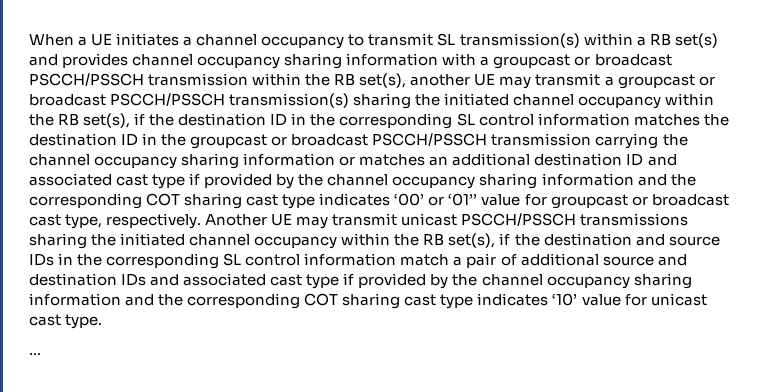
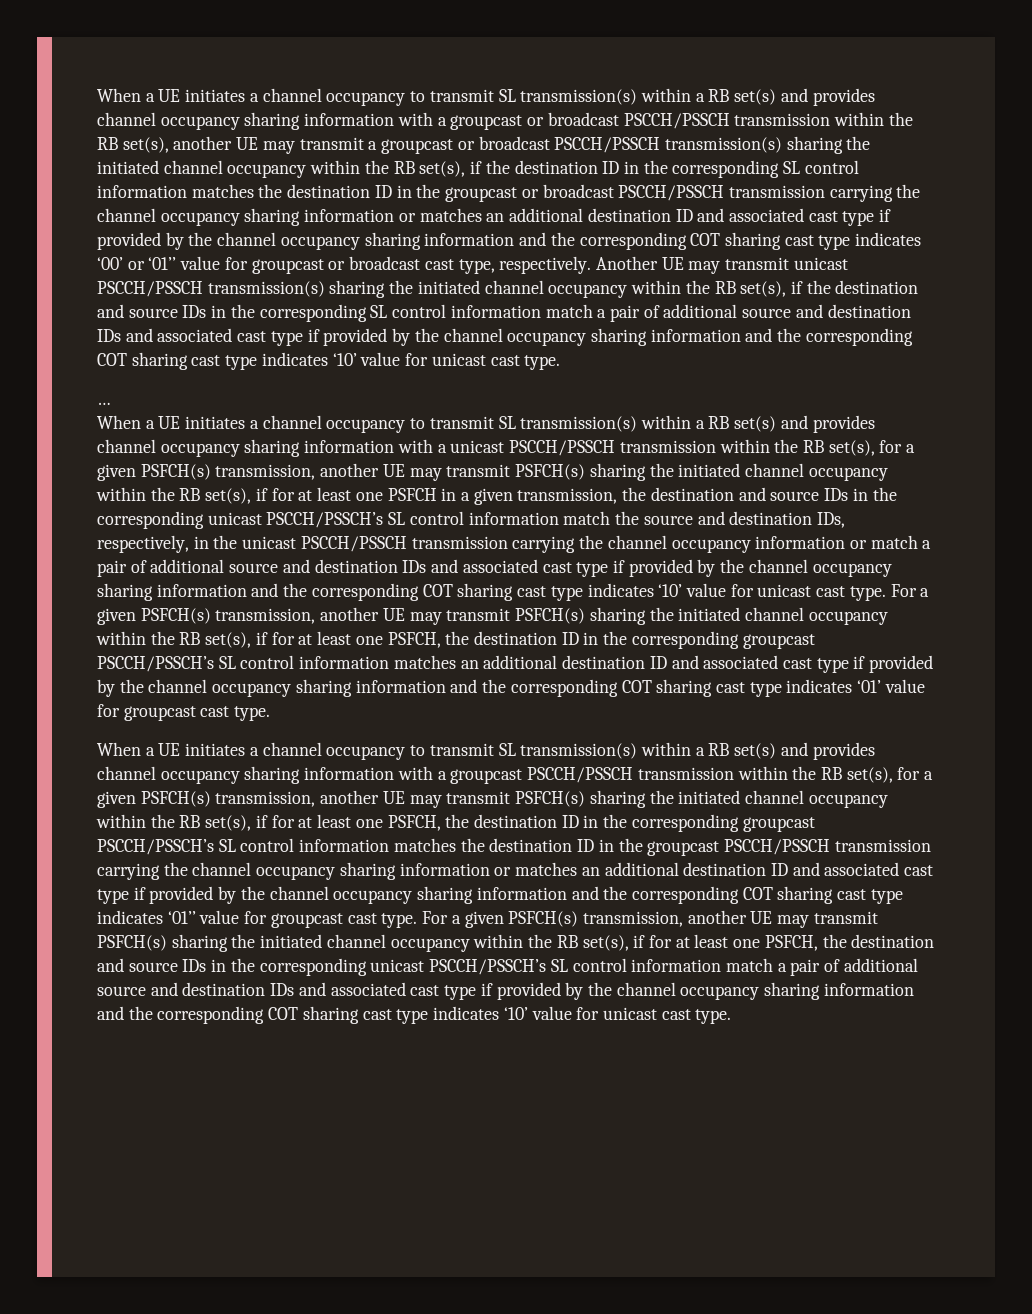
- Another UE may transmit unicast PSCCH/PSSCH transmissions sharing the initiated channel occupancy within the RB set(s), if the destination and source IDs in the corresponding SL control information match a pair of additional source and destination IDs and associated cast type if provided by the channel occupancy sharing information and the corresponding COT sharing cast type indicates ‘10’ value for unicast cast type.
+ Another UE may transmit unicast PSCCH/PSSCH transmission(s) sharing the initiated channel occupancy within the RB set(s), if the destination and source IDs in the corresponding SL control information match a pair of additional source and destination IDs and associated cast type if provided by the channel occupancy sharing information and the corresponding COT sharing cast type indicates ‘10’ value for unicast cast type.
+ When a UE initiates a channel occupancy to transmit SL transmission(s) within a RB set(s) and provides channel occupancy sharing information with a unicast PSCCH/PSSCH transmission within the RB set(s), for a given PSFCH(s) transmission, another UE may transmit PSFCH(s) sharing the initiated channel occupancy within the RB set(s), if for at least one PSFCH in a given transmission, the destination and source IDs in the corresponding unicast PSCCH/PSSCH’s SL control information match the source and destination IDs, respectively, in the unicast PSCCH/PSSCH transmission carrying the channel occupancy information or match a pair of additional source and destination IDs and associated cast type if provided by the channel occupancy sharing information and the corresponding COT sharing cast type indicates ‘10’ value for unicast cast type. For a given PSFCH(s) transmission, another UE may transmit PSFCH(s) sharing the initiated channel occupancy within the RB set(s), if for at least one PSFCH, the destination ID in the corresponding groupcast PSCCH/PSSCH’s SL control information matches an additional destination ID and associated cast type if provided by the channel occupancy sharing information and the corresponding COT sharing cast type indicates ‘01’ value for groupcast cast type.
+ When a UE initiates a channel occupancy to transmit SL transmission(s) within a RB set(s) and provides channel occupancy sharing information with a groupcast PSCCH/PSSCH transmission within the RB set(s), for a given PSFCH(s) transmission, another UE may transmit PSFCH(s) sharing the initiated channel occupancy within the RB set(s), if for at least one PSFCH, the destination ID in the corresponding groupcast PSCCH/PSSCH’s SL control information matches the destination ID in the groupcast PSCCH/PSSCH transmission carrying the channel occupancy sharing information or matches an additional destination ID and associated cast type if provided by the channel occupancy sharing information and the corresponding COT sharing cast type indicates ‘01’’ value for groupcast cast type. For a given PSFCH(s) transmission, another UE may transmit PSFCH(s) sharing the initiated channel occupancy within the RB set(s), if for at least one PSFCH, the destination and source IDs in the corresponding unicast PSCCH/PSSCH’s SL control information match a pair of additional source and destination IDs and associated cast type if provided by the channel occupancy sharing information and the corresponding COT sharing cast type indicates ‘10’ value for unicast cast type.

